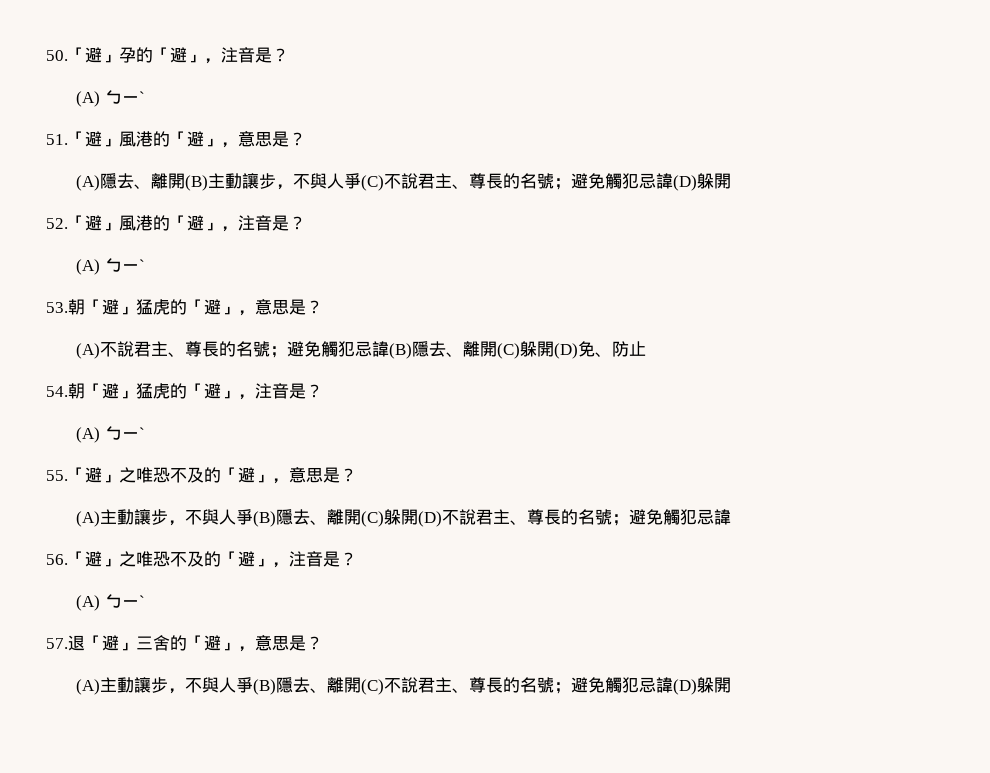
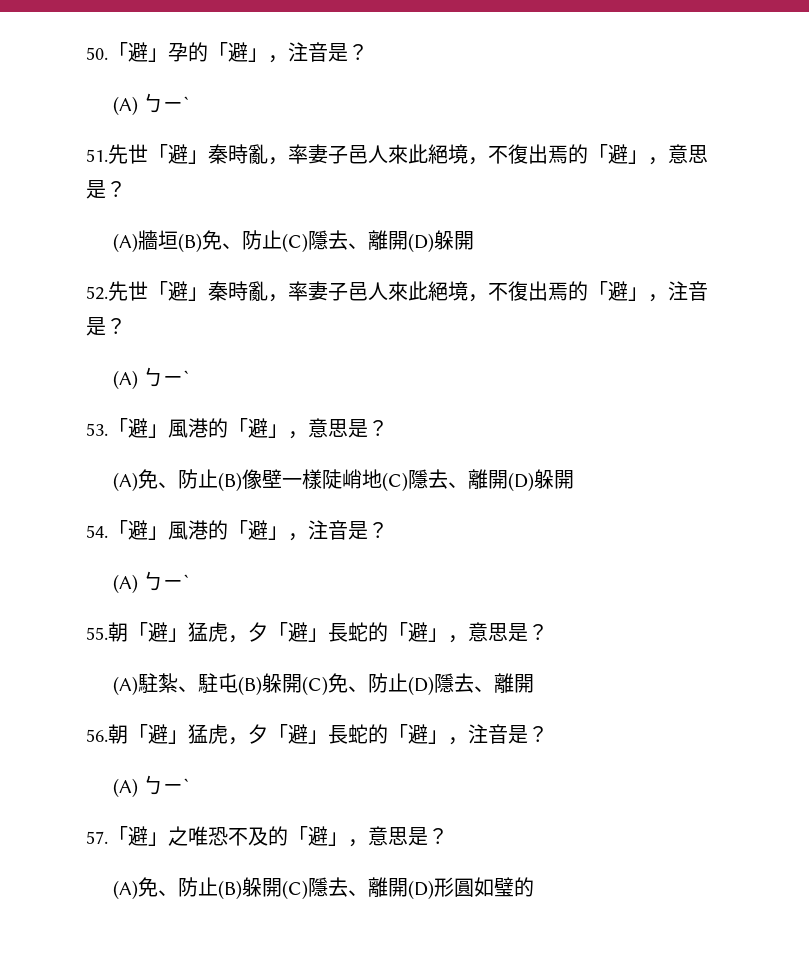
- 51.「避」風港的「避」，意思是？
+ 51.先世「避」秦時亂，率妻子邑人來此絕境，不復出焉的「避」，意思是？
+ (A)牆垣(B)免、防止(C)隱去、離開(D)躲開
+ 52.先世「避」秦時亂，率妻子邑人來此絕境，不復出焉的「避」，注音是？
+ (A) ㄅㄧˋ
+ 53.「避」風港的「避」，意思是？
- (A)隱去、離開(B)主動讓步，不與人爭(C)不說君主、尊長的名號；避免觸犯忌諱(D)躲開
- 52.「避」風港的「避」，注音是？
+ (A)免、防止(B)像壁一樣陡峭地(C)隱去、離開(D)躲開
+ 54.「避」風港的「避」，注音是？
- 53.朝「避」猛虎的「避」，意思是？
- (A)不說君主、尊長的名號；避免觸犯忌諱(B)隱去、離開(C)躲開(D)免、防止
- 54.朝「避」猛虎的「避」，注音是？
+ 55.朝「避」猛虎，夕「避」長蛇的「避」，意思是？
+ (A)駐紮、駐屯(B)躲開(C)免、防止(D)隱去、離開
+ 56.朝「避」猛虎，夕「避」長蛇的「避」，注音是？
  (A) ㄅㄧˋ
- 55.「避」之唯恐不及的「避」，意思是？
+ 57.「避」之唯恐不及的「避」，意思是？
- (A)主動讓步，不與人爭(B)隱去、離開(C)躲開(D)不說君主、尊長的名號；避免觸犯忌諱
- 56.「避」之唯恐不及的「避」，注音是？
- (A) ㄅㄧˋ
- 57.退「避」三舍的「避」，意思是？
- (A)主動讓步，不與人爭(B)隱去、離開(C)不說君主、尊長的名號；避免觸犯忌諱(D)躲開
+ (A)免、防止(B)躲開(C)隱去、離開(D)形圓如璧的

